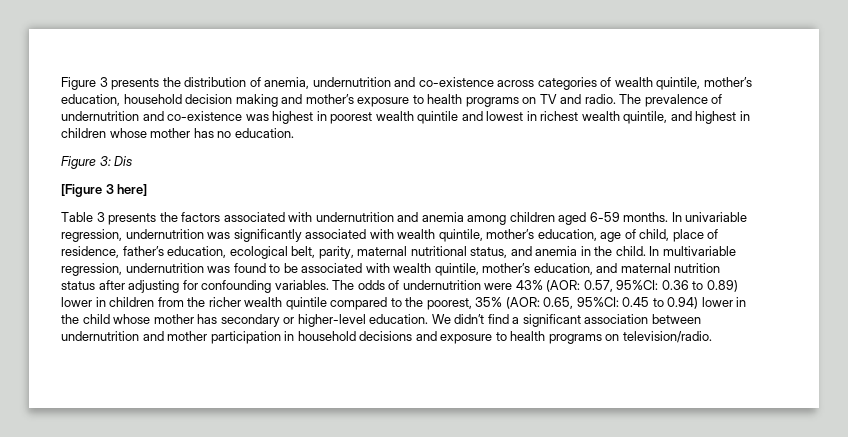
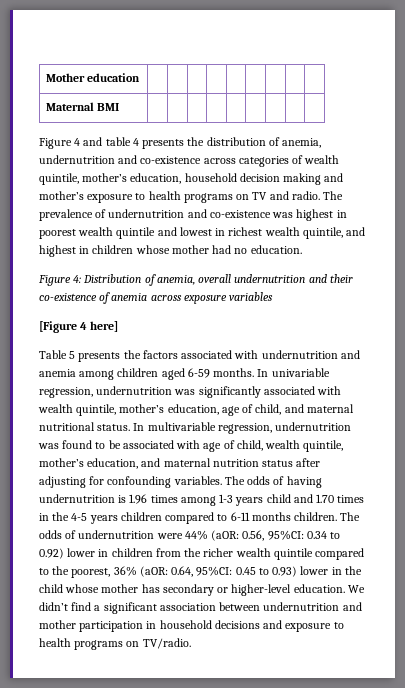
- Figure 3 presents the distribution of anemia, undernutrition and co-existence across categories of wealth quintile, mother’s education, household decision making and mother’s exposure to health programs on TV and radio.
+ Mother education | | | | | | | | |
+ Maternal BMI | | | | | | | | |
+ Figure 4 and table 4 presents the distribution of anemia, undernutrition and co-existence across categories of wealth quintile, mother’s education, household decision making and mother’s exposure to health programs on TV and radio.
- The prevalence of undernutrition and co-existence was highest in poorest wealth quintile and lowest in richest wealth quintile, and highest in children whose mother has no education.
+ The prevalence of undernutrition and co-existence was highest in poorest wealth quintile and lowest in richest wealth quintile, and highest in children whose mother had no education.
- Figure 3: Dis
+ Figure 4: Distribution of anemia, overall undernutrition and their co-existence of anemia across exposure variables
- [Figure 3 here]
+ [Figure 4 here]
- Table 3 presents the factors associated with undernutrition and anemia among children aged 6-59 months.
+ Table 5 presents the factors associated with undernutrition and anemia among children aged 6-59 months.
- In univariable regression, undernutrition was significantly associated with wealth quintile, mother’s education, age of child, place of residence, father’s education, ecological belt, parity, maternal nutritional status, and anemia in the child.
+ In univariable regression, undernutrition was significantly associated with wealth quintile, mother’s education, age of child, and maternal nutritional status.
- In multivariable regression, undernutrition was found to be associated with wealth quintile, mother’s education, and maternal nutrition status after adjusting for confounding variables.
+ In multivariable regression, undernutrition was found to be associated with age of child, wealth quintile, mother’s education, and maternal nutrition status after adjusting for confounding variables.
- The odds of undernutrition were 43% (AOR: 0.57, 95%CI: 0.36 to 0.89) lower in children from the richer wealth quintile compared to the poorest, 35% (AOR: 0.65, 95%CI: 0.45 to 0.94) lower in the child whose mother has secondary or higher-level education.
+ The odds of having undernutrition is 1.96 times among 1-3 years child and 1.70 times in the 4-5 years children compared to 6-11 months children. The odds of undernutrition were 44% (aOR: 0.56, 95%CI: 0.34 to 0.92) lower in children from the richer wealth quintile compared to the poorest, 36% (aOR: 0.64, 95%CI: 0.45 to 0.93) lower in the child whose mother has secondary or higher-level education.
- We didn’t find a significant association between undernutrition and mother participation in household decisions and exposure to health programs on television/radio.
+ We didn’t find a significant association between undernutrition and mother participation in household decisions and exposure to health programs on TV/radio.

